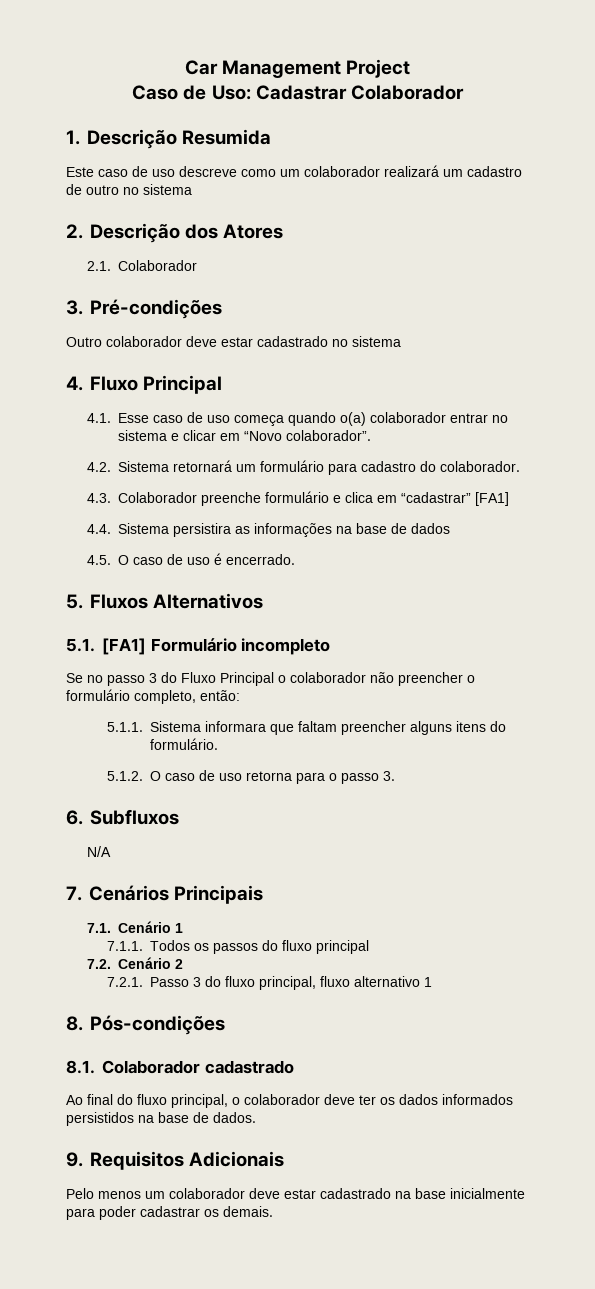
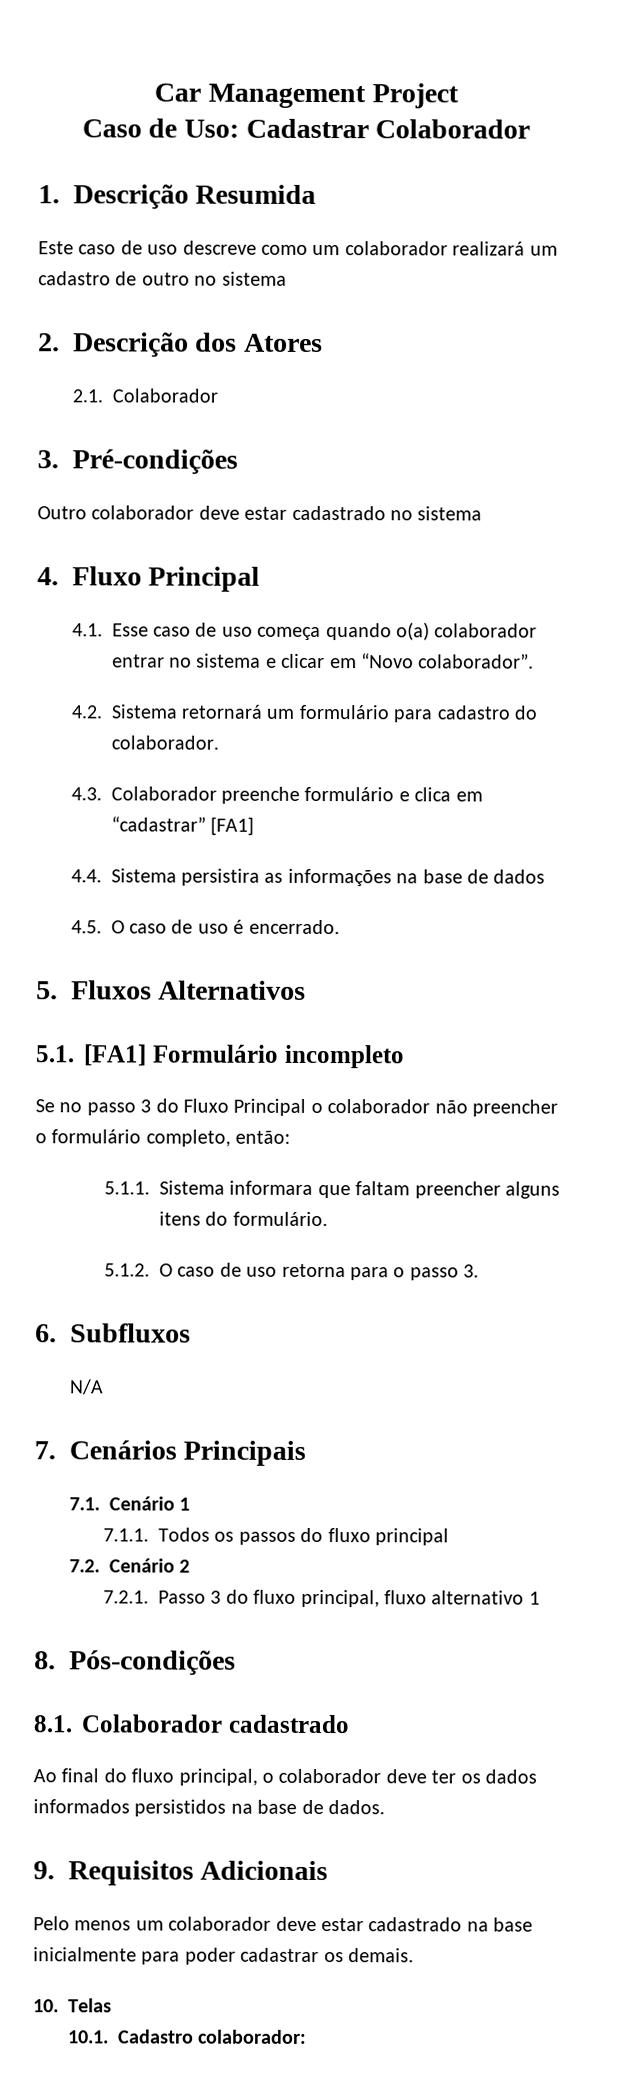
+ 10. Telas
+ 10.1. Cadastro colaborador:

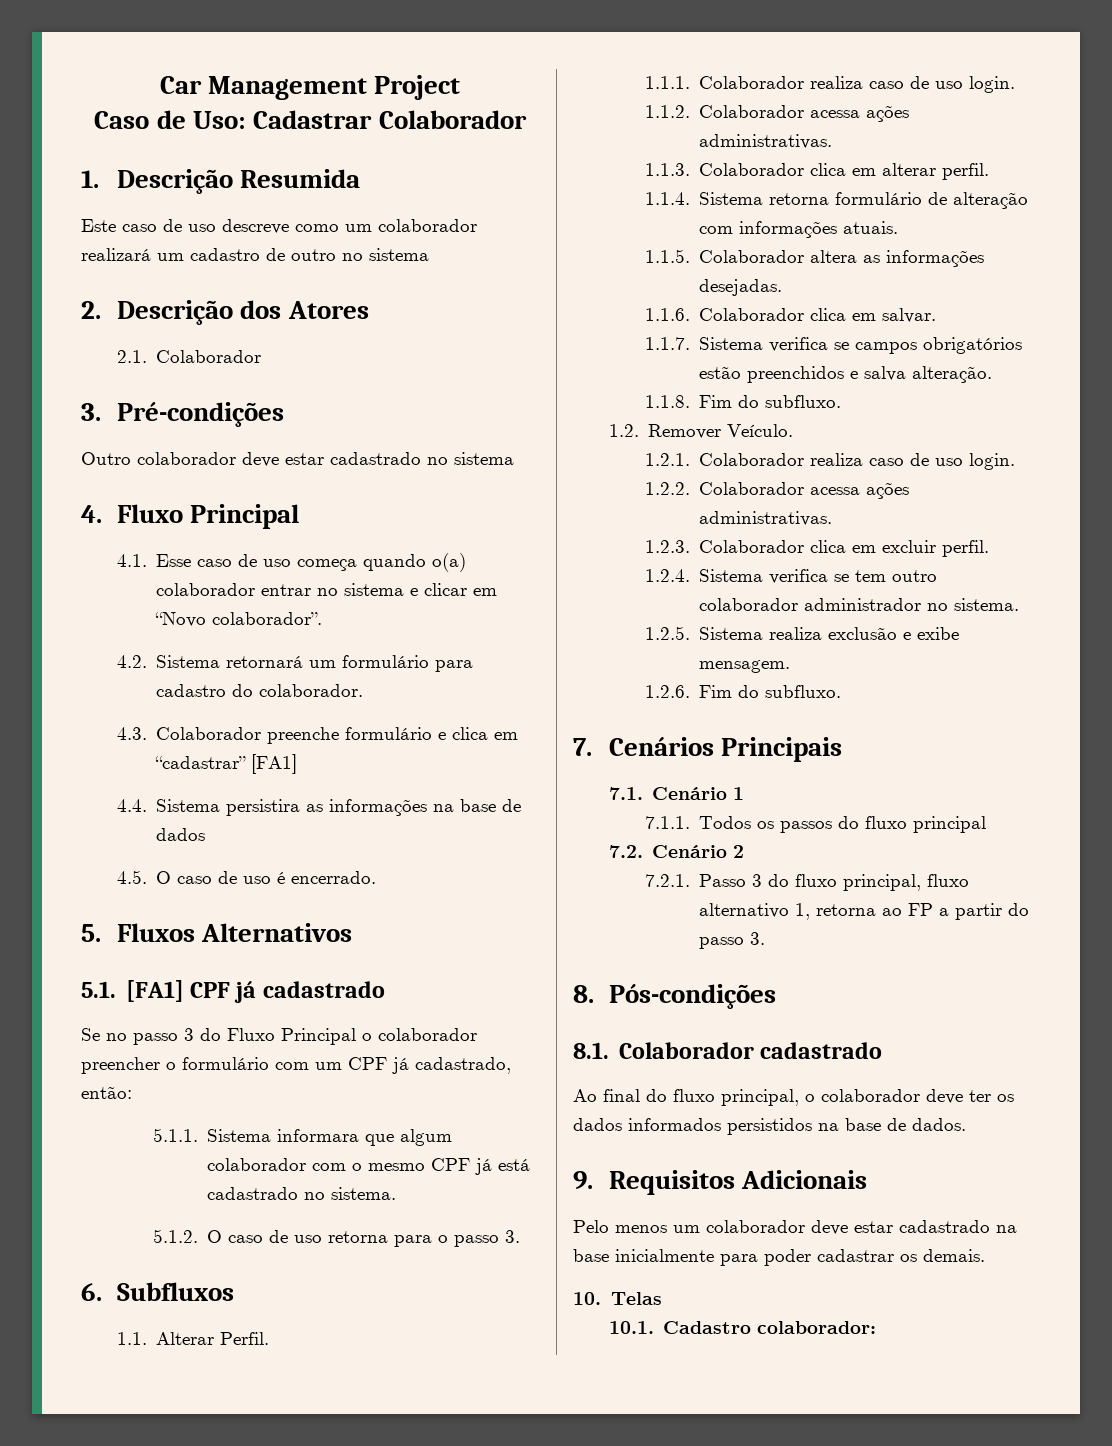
- 5.1. [FA1] Formulário incompleto
+ 5.1. [FA1] CPF já cadastrado
- Se no passo 3 do Fluxo Principal o colaborador não preencher o formulário completo, então:
+ Se no passo 3 do Fluxo Principal o colaborador preencher o formulário com um CPF já cadastrado, então:
- 5.1.1. Sistema informara que faltam preencher alguns itens do formulário.
+ 5.1.1. Sistema informara que algum colaborador com o mesmo CPF já está cadastrado no sistema.
- N/A
+ 1.1. Alterar Perfil.
+ 1.1.1. Colaborador realiza caso de uso login.
+ 1.1.2. Colaborador acessa ações administrativas.
+ 1.1.3. Colaborador clica em alterar perfil.
+ 1.1.4. Sistema retorna formulário de alteração com informações atuais.
+ 1.1.5. Colaborador altera as informações desejadas.
+ 1.1.6. Colaborador clica em salvar.
+ 1.1.7. Sistema verifica se campos obrigatórios estão preenchidos e salva alteração.
+ 1.1.8. Fim do subfluxo.
+ 1.2. Remover Veículo.
+ 1.2.1. Colaborador realiza caso de uso login.
+ 1.2.2. Colaborador acessa ações administrativas.
+ 1.2.3. Colaborador clica em excluir perfil.
+ 1.2.4. Sistema verifica se tem outro colaborador administrador no sistema.
+ 1.2.5. Sistema realiza exclusão e exibe mensagem.
+ 1.2.6. Fim do subfluxo.
- 7.2.1. Passo 3 do fluxo principal, fluxo alternativo 1
+ 7.2.1. Passo 3 do fluxo principal, fluxo alternativo 1, retorna ao FP a partir do passo 3.

